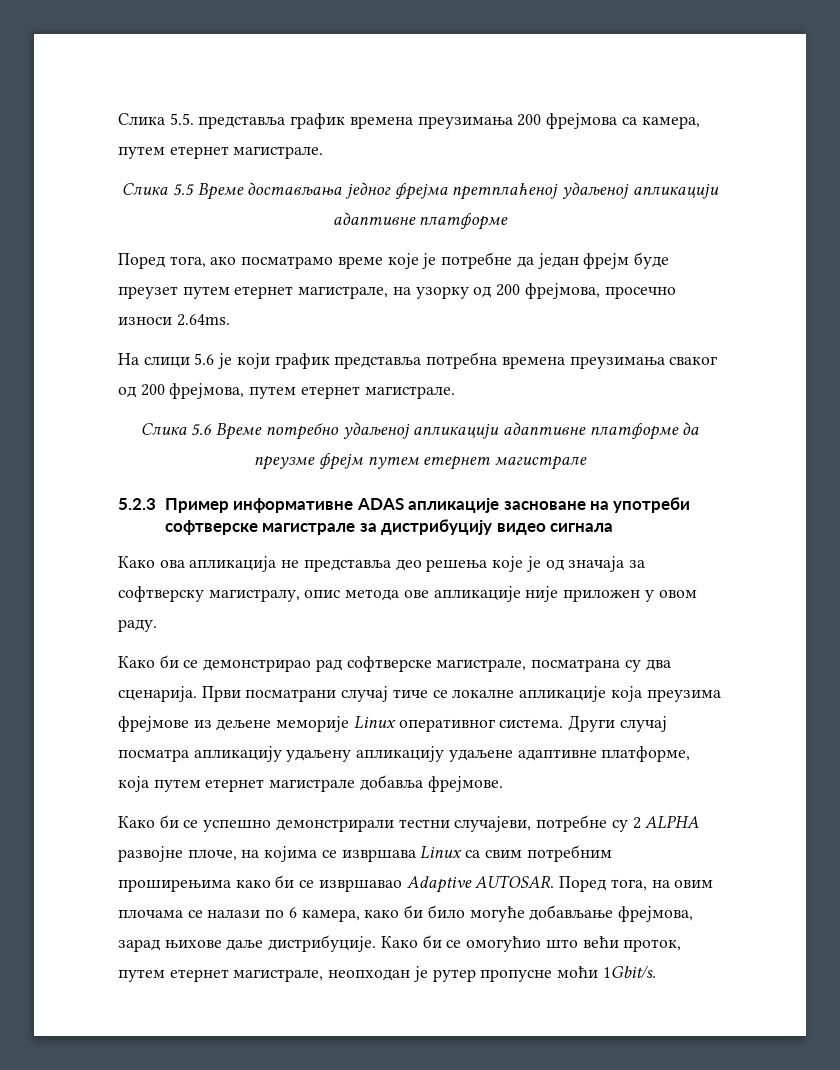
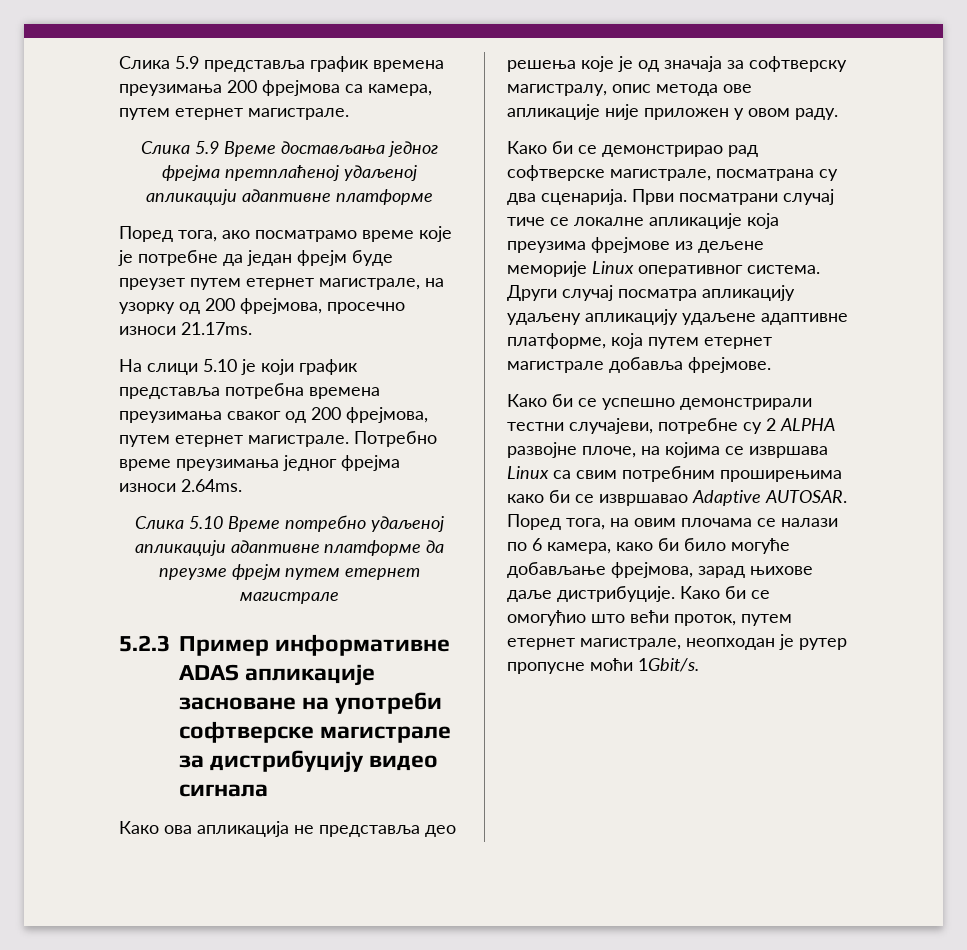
- Слика 5.5. представља график времена преузимања 200 фрејмова са камера, путем етернет магистрале.
+ Слика 5.9 представља график времена преузимања 200 фрејмова са камера, путем етернет магистрале.
- Слика 5.5 Време достављања једног фрејма претплаћеној удаљеној апликацији адаптивне платформе
+ Слика 5.9 Време достављања једног фрејма претплаћеној удаљеној апликацији адаптивне платформе
- Поред тога, ако посматрамо време које је потребне да један фрејм буде преузет путем етернет магистрале, на узорку од 200 фрејмова, просечно износи 2.64ms.
+ Поред тога, ако посматрамо време које је потребне да један фрејм буде преузет путем етернет магистрале, на узорку од 200 фрејмова, просечно износи 21.17ms.
- На слици 5.6 је који график представља потребна времена преузимања сваког од 200 фрејмова, путем етернет магистрале.
- Слика 5.6 Време потребно удаљеној апликацији адаптивне платформе да преузме фрејм путем етернет магистрале
+ На слици 5.10 је који график представља потребна времена преузимања сваког од 200 фрејмова, путем етернет магистрале. Потребно време преузимања једног фрејма износи 2.64ms.
+ Слика 5.10 Време потребно удаљеној апликацији адаптивне платформе да преузме фрејм путем етернет магистрале

